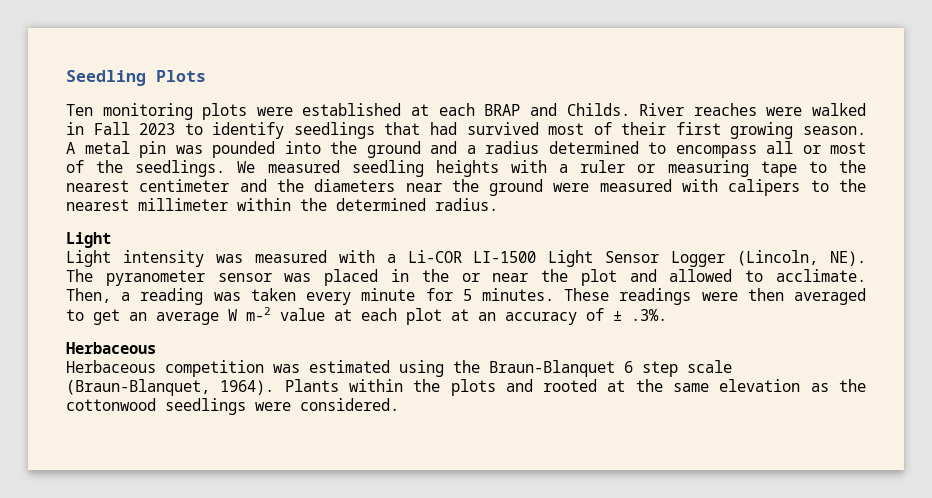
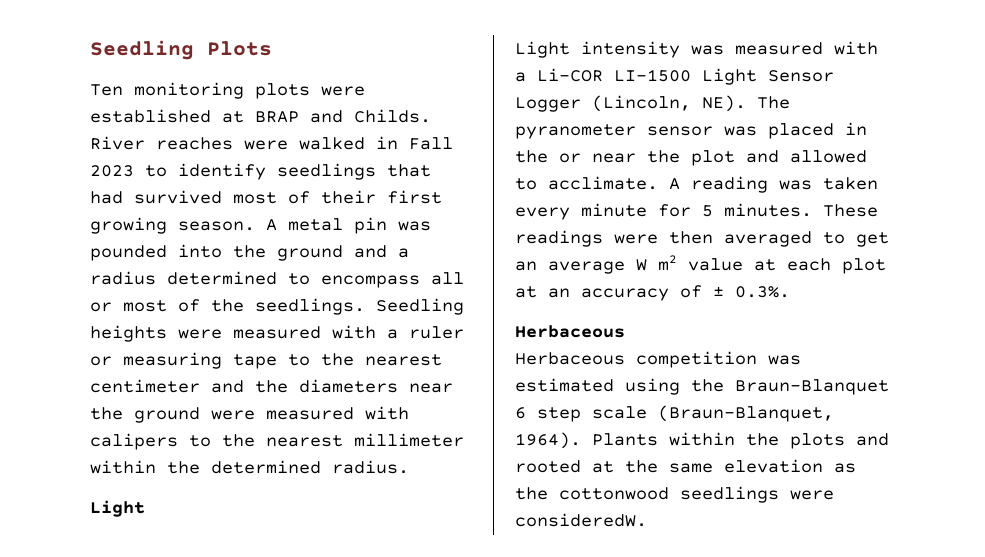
- Ten monitoring plots were established at each BRAP and Childs.
+ Ten monitoring plots were established at BRAP and Childs.
- We measured seedling heights with a ruler or measuring tape to the nearest centimeter and the diameters near the ground were measured with calipers to the nearest millimeter within the determined radius.
+ Seedling heights were measured with a ruler or measuring tape to the nearest centimeter and the diameters near the ground were measured with calipers to the nearest millimeter within the determined radius.
- Then, a reading was taken every minute for 5 minutes.
+ A reading was taken every minute for 5 minutes.
- These readings were then averaged to get an average W m-2 value at each plot at an accuracy of ± .3%.
+ These readings were then averaged to get an average W m2 value at each plot at an accuracy of ± 0.3%.
- Plants within the plots and rooted at the same elevation as the cottonwood seedlings were considered.
+ Plants within the plots and rooted at the same elevation as the cottonwood seedlings were consideredW.

